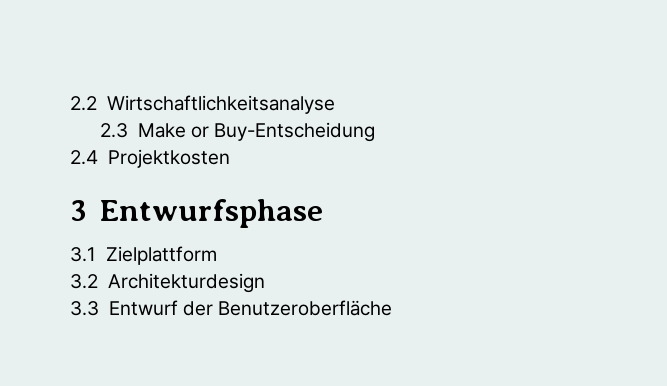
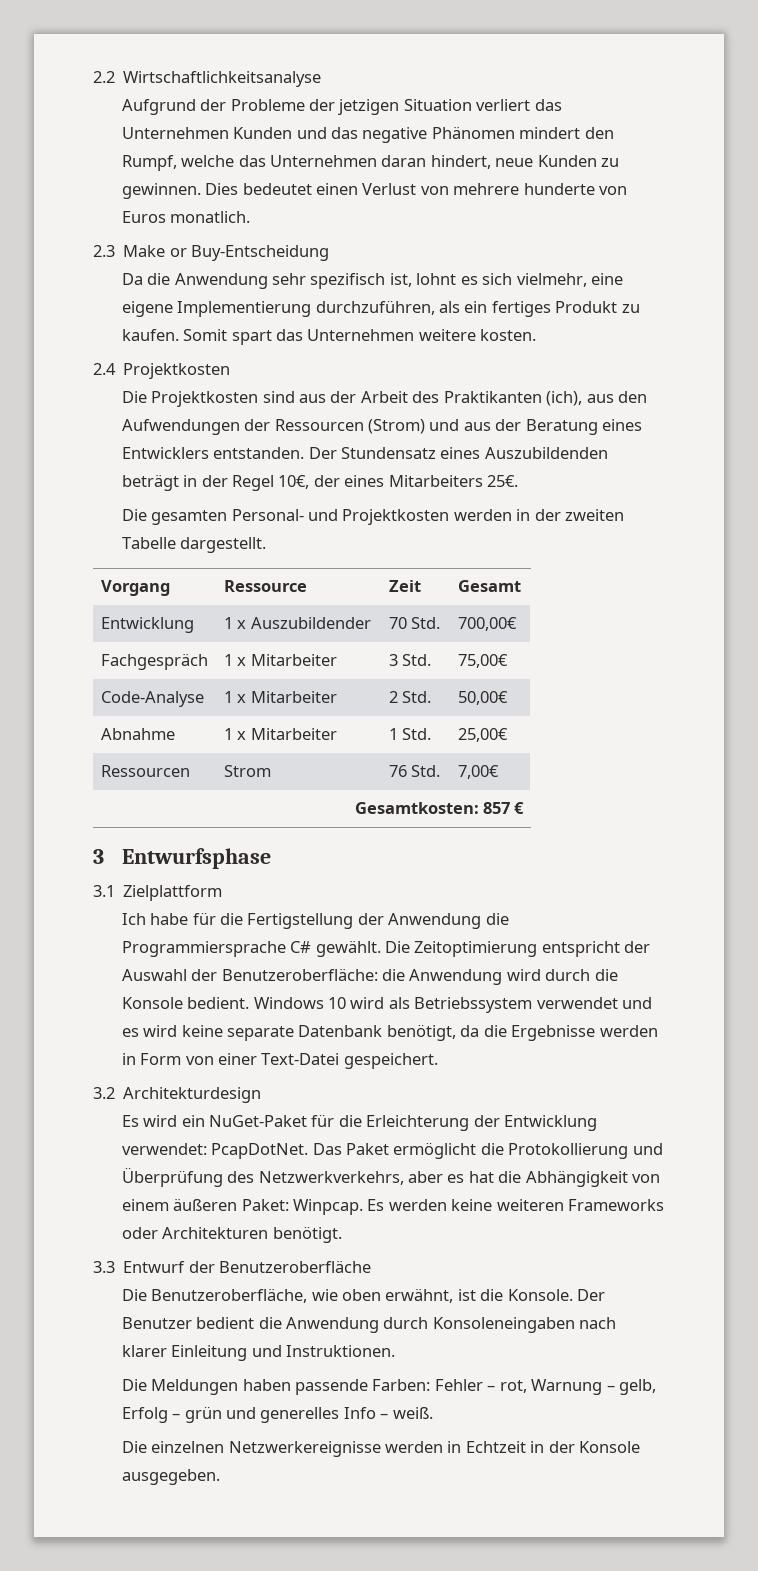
+ Aufgrund der Probleme der jetzigen Situation verliert das Unternehmen Kunden und das negative Phänomen mindert den Rumpf, welche das Unternehmen daran hindert, neue Kunden zu gewinnen. Dies bedeutet einen Verlust von mehrere hunderte von Euros monatlich.
  2.3 Make or Buy-Entscheidung
+ Da die Anwendung sehr spezifisch ist, lohnt es sich vielmehr, eine eigene Implementierung durchzuführen, als ein fertiges Produkt zu kaufen. Somit spart das Unternehmen weitere kosten.
  2.4 Projektkosten
+ Die Projektkosten sind aus der Arbeit des Praktikanten (ich), aus den Aufwendungen der Ressourcen (Strom) und aus der Beratung eines Entwicklers entstanden. Der Stundensatz eines Auszubildenden beträgt in der Regel 10€, der eines Mitarbeiters 25€.
+ Die gesamten Personal- und Projektkosten werden in der zweiten Tabelle dargestellt.
+ Vorgang | Ressource | Zeit | Gesamt
+ Entwicklung | 1 x Auszubildender | 70 Std. | 700,00€
+ Fachgespräch | 1 x Mitarbeiter | 3 Std. | 75,00€
+ Code-Analyse | 1 x Mitarbeiter | 2 Std. | 50,00€
+ Abnahme | 1 x Mitarbeiter | 1 Std. | 25,00€
+ Ressourcen | Strom | 76 Std. | 7,00€
+ Gesamtkosten: 857 €
  3 Entwurfsphase
  3.1 Zielplattform
+ Ich habe für die Fertigstellung der Anwendung die Programmiersprache C# gewählt. Die Zeitoptimierung entspricht der Auswahl der Benutzeroberfläche: die Anwendung wird durch die Konsole bedient. Windows 10 wird als Betriebssystem verwendet und es wird keine separate Datenbank benötigt, da die Ergebnisse werden in Form von einer Text-Datei gespeichert.
  3.2 Architekturdesign
+ Es wird ein NuGet-Paket für die Erleichterung der Entwicklung verwendet: PcapDotNet. Das Paket ermöglicht die Protokollierung und Überprüfung des Netzwerkverkehrs, aber es hat die Abhängigkeit von einem äußeren Paket: Winpcap. Es werden keine weiteren Frameworks oder Architekturen benötigt.
  3.3 Entwurf der Benutzeroberfläche
+ Die Benutzeroberfläche, wie oben erwähnt, ist die Konsole. Der Benutzer bedient die Anwendung durch Konsoleneingaben nach klarer Einleitung und Instruktionen.
+ Die Meldungen haben passende Farben: Fehler – rot, Warnung – gelb, Erfolg – grün und generelles Info – weiß.
+ Die einzelnen Netzwerkereignisse werden in Echtzeit in der Konsole ausgegeben.

